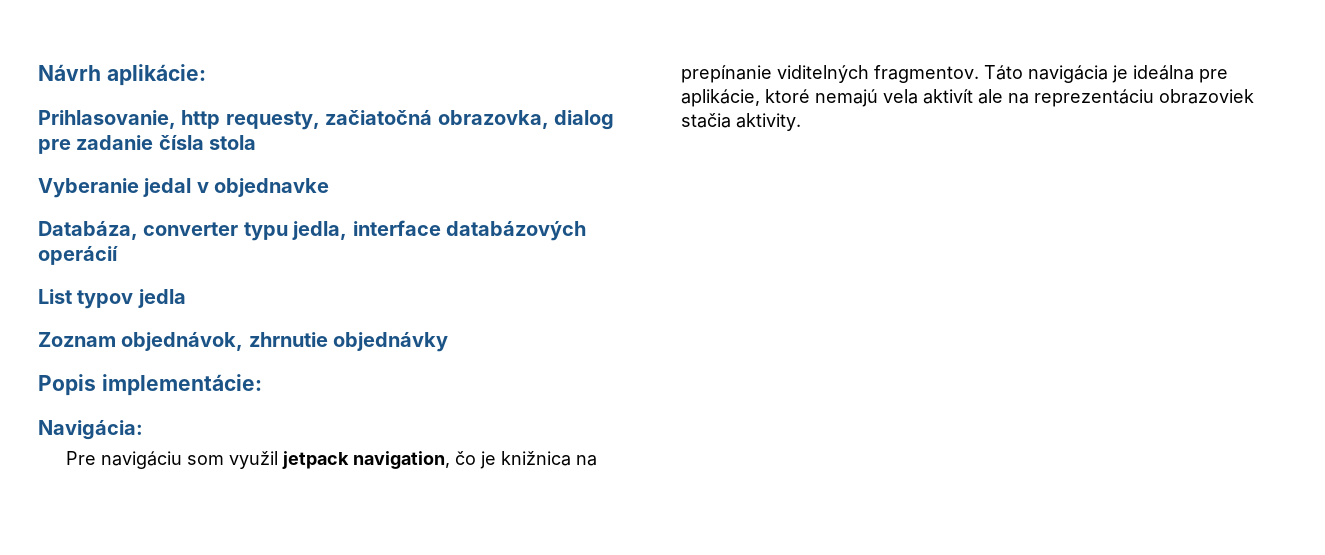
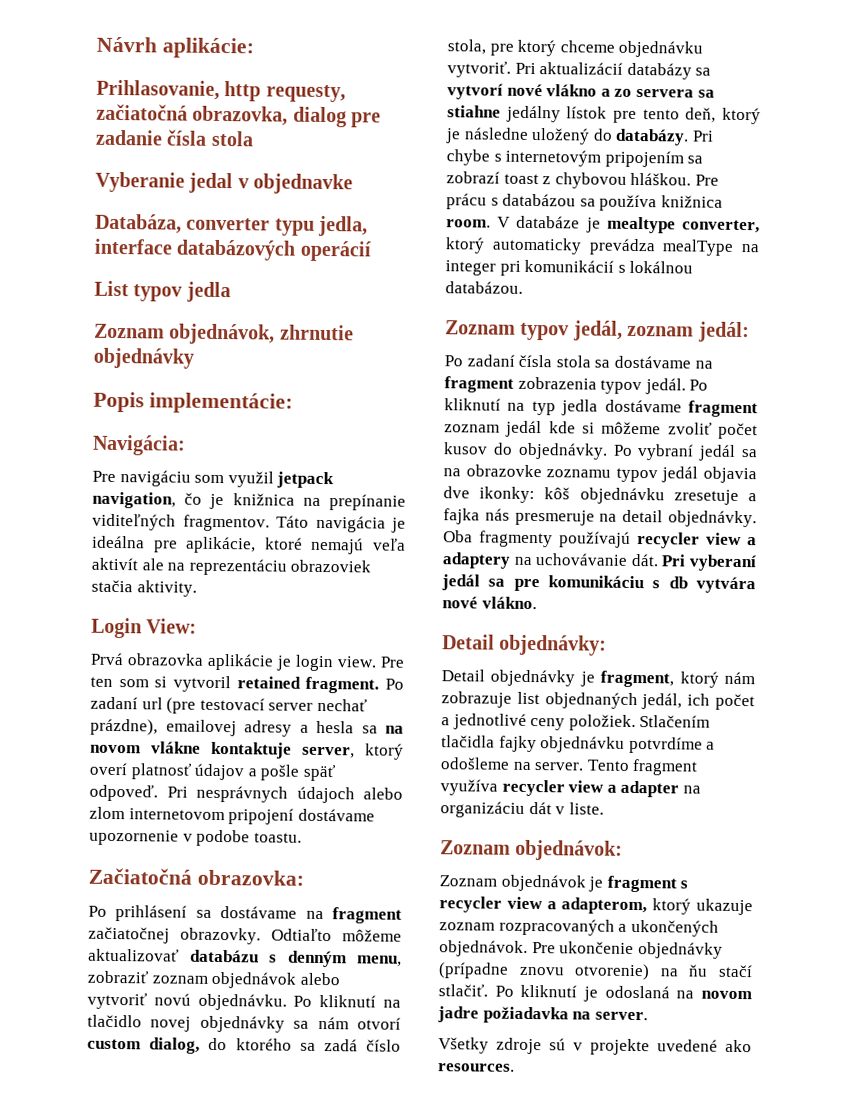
- Pre navigáciu som využil jetpack navigation, čo je knižnica na prepínanie viditelných fragmentov.
+ Pre navigáciu som využil jetpack navigation, čo je knižnica na prepínanie viditeľných fragmentov.
- Táto navigácia je ideálna pre aplikácie, ktoré nemajú vela aktivít ale na reprezentáciu obrazoviek stačia aktivity.
+ Táto navigácia je ideálna pre aplikácie, ktoré nemajú veľa aktivít ale na reprezentáciu obrazoviek stačia aktivity.
+ Login View:
+ Prvá obrazovka aplikácie je login view. Pre ten som si vytvoril retained fragment. Po zadaní url (pre testovací server nechať prázdne), emailovej adresy a hesla sa na novom vlákne kontaktuje server, ktorý overí platnosť údajov a pošle späť odpoveď. Pri nesprávnych údajoch alebo zlom internetovom pripojení dostávame upozornenie v podobe toastu.
+ Začiatočná obrazovka:
+ Po prihlásení sa dostávame na fragment začiatočnej obrazovky. Odtiaľto môžeme aktualizovať databázu s denným menu, zobraziť zoznam objednávok alebo vytvoriť novú objednávku. Po kliknutí na tlačidlo novej objednávky sa nám otvorí custom dialog, do ktorého sa zadá číslo stola, pre ktorý chceme objednávku vytvoriť. Pri aktualizácií databázy sa vytvorí nové vlákno a zo servera sa stiahne jedálny lístok pre tento deň, ktorý je následne uložený do databázy. Pri chybe s internetovým pripojením sa zobrazí toast z chybovou hláškou. Pre prácu s databázou sa používa knižnica room. V databáze je mealtype converter, ktorý automaticky prevádza mealType na integer pri komunikácií s lokálnou databázou.
+ Zoznam typov jedál, zoznam jedál:
+ Po zadaní čísla stola sa dostávame na fragment zobrazenia typov jedál. Po kliknutí na typ jedla dostávame fragment zoznam jedál kde si môžeme zvoliť počet kusov do objednávky. Po vybraní jedál sa na obrazovke zoznamu typov jedál objavia dve ikonky: kôš objednávku zresetuje a fajka nás presmeruje na detail objednávky. Oba fragmenty používajú recycler view a adaptery na uchovávanie dát. Pri vyberaní jedál sa pre komunikáciu s db vytvára nové vlákno.
+ Detail objednávky:
+ Detail objednávky je fragment, ktorý nám zobrazuje list objednaných jedál, ich počet a jednotlivé ceny položiek. Stlačením tlačidla fajky objednávku potvrdíme a odošleme na server. Tento fragment využíva recycler view a adapter na organizáciu dát v liste.
+ Zoznam objednávok:
+ Zoznam objednávok je fragment s recycler view a adapterom, ktorý ukazuje zoznam rozpracovaných a ukončených objednávok. Pre ukončenie objednávky (prípadne znovu otvorenie) na ňu stačí stlačiť. Po kliknutí je odoslaná na novom jadre požiadavka na server.
+ Všetky zdroje sú v projekte uvedené ako resources.

